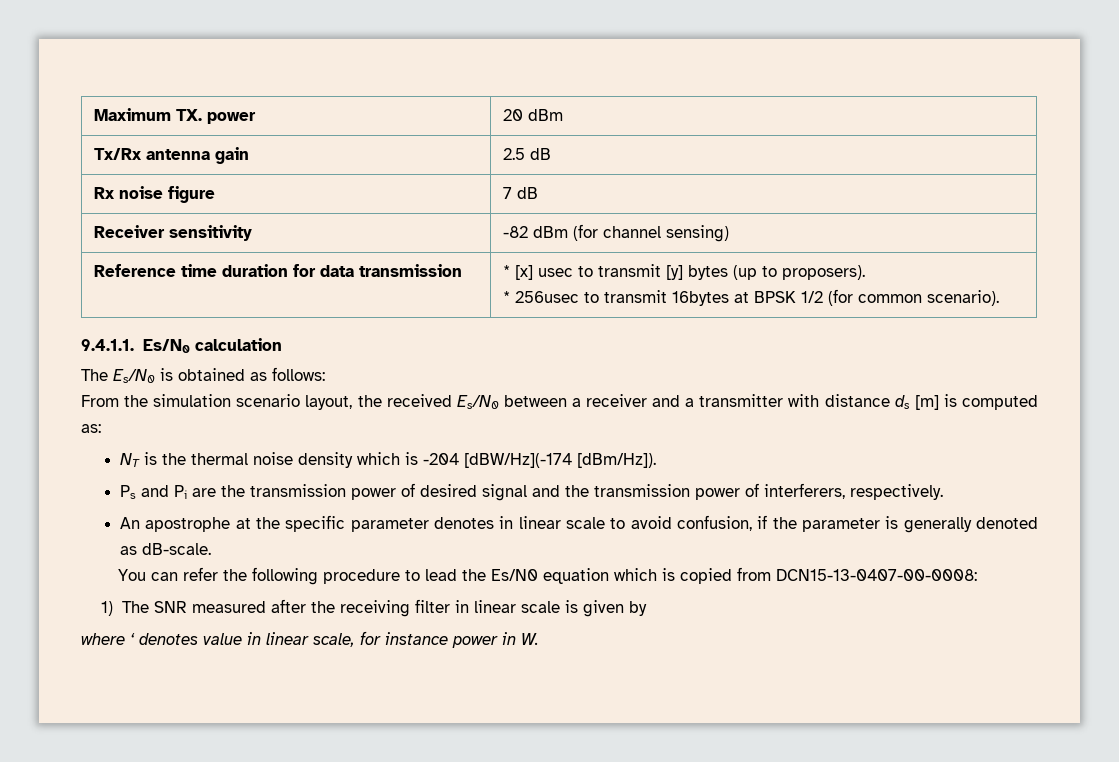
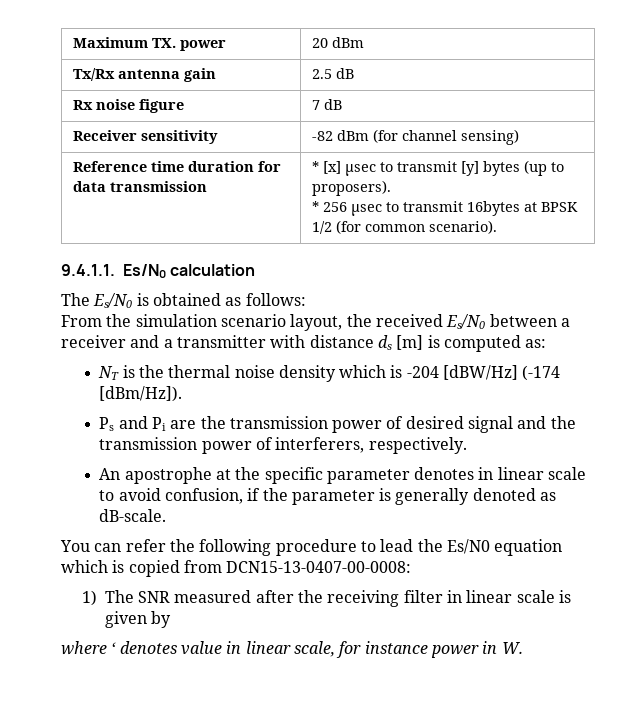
- Reference time duration for data transmission | * [x] usec to transmit [y] bytes (up to proposers).
- * 256usec to transmit 16bytes at BPSK 1/2 (for common scenario).
+ Reference time duration for data transmission | * [x] μsec to transmit [y] bytes (up to proposers).
+ * 256 μsec to transmit 16bytes at BPSK 1/2 (for common scenario).
- NT is the thermal noise density which is -204 [dBW/Hz](-174 [dBm/Hz]).
+ NT is the thermal noise density which is -204 [dBW/Hz] (-174 [dBm/Hz]).

